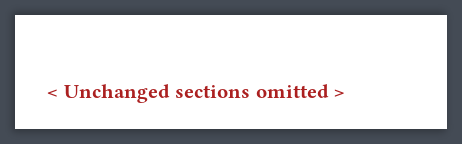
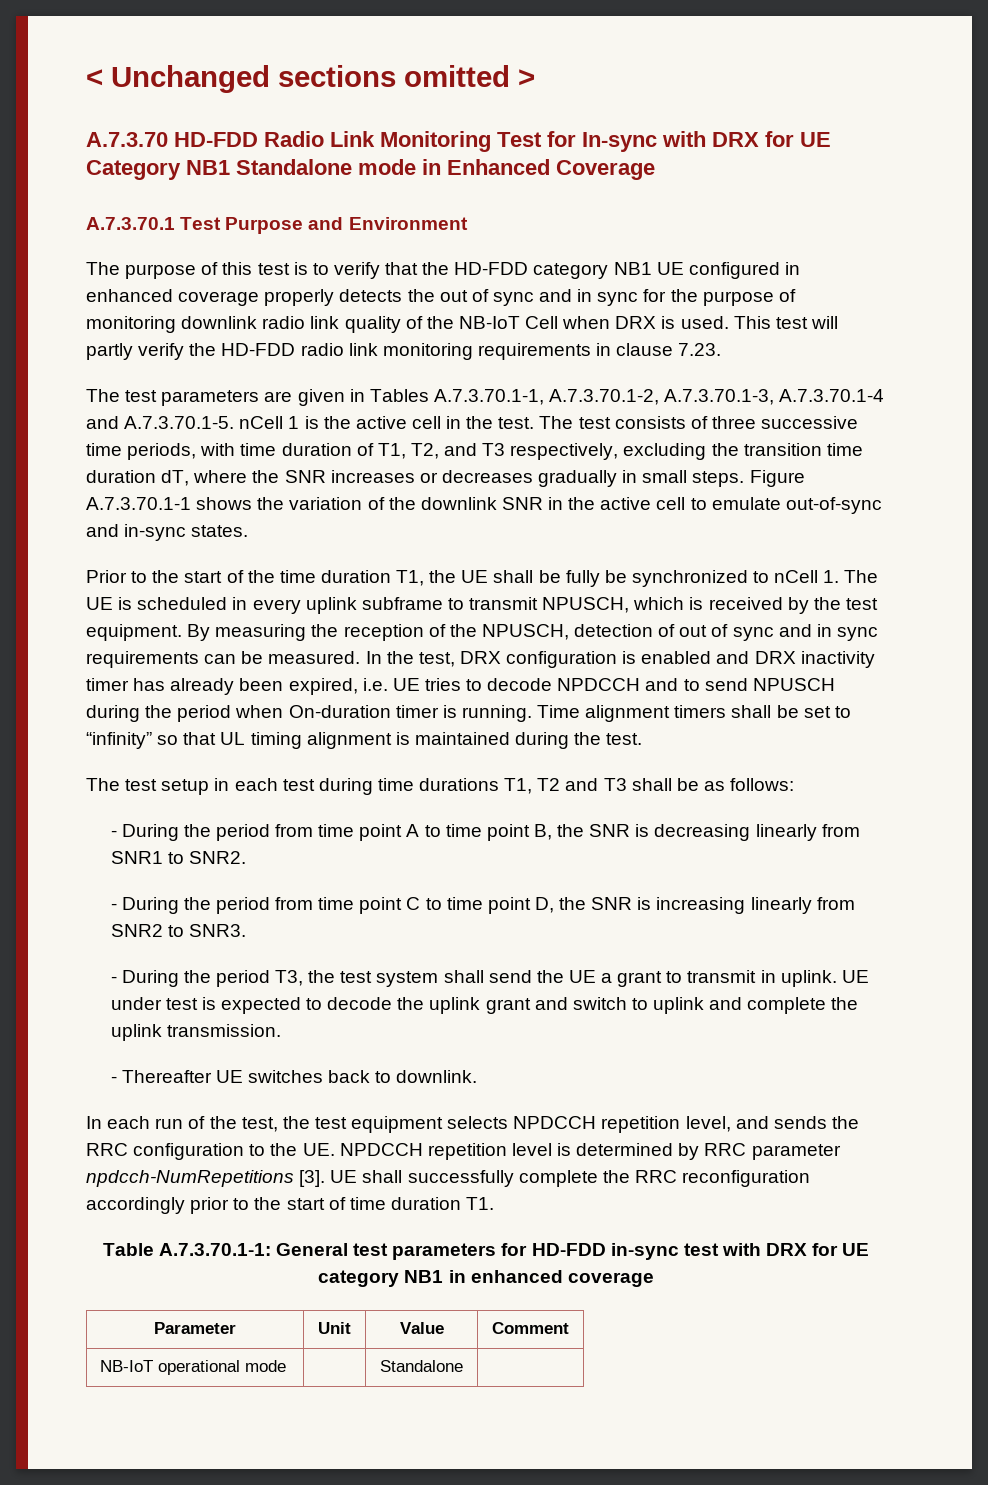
+ A.7.3.70 HD-FDD Radio Link Monitoring Test for In-sync with DRX for UE Category NB1 Standalone mode in Enhanced Coverage
+ A.7.3.70.1 Test Purpose and Environment
+ The purpose of this test is to verify that the HD-FDD category NB1 UE configured in enhanced coverage properly detects the out of sync and in sync for the purpose of monitoring downlink radio link quality of the NB-IoT Cell when DRX is used. This test will partly verify the HD-FDD radio link monitoring requirements in clause 7.23.
+ The test parameters are given in Tables A.7.3.70.1-1, A.7.3.70.1-2, A.7.3.70.1-3, A.7.3.70.1-4 and A.7.3.70.1-5. nCell 1 is the active cell in the test. The test consists of three successive time periods, with time duration of T1, T2, and T3 respectively, excluding the transition time duration dT, where the SNR increases or decreases gradually in small steps. Figure A.7.3.70.1-1 shows the variation of the downlink SNR in the active cell to emulate out-of-sync and in-sync states.
+ Prior to the start of the time duration T1, the UE shall be fully be synchronized to nCell 1. The UE is scheduled in every uplink subframe to transmit NPUSCH, which is received by the test equipment. By measuring the reception of the NPUSCH, detection of out of sync and in sync requirements can be measured. In the test, DRX configuration is enabled and DRX inactivity timer has already been expired, i.e. UE tries to decode NPDCCH and to send NPUSCH during the period when On-duration timer is running. Time alignment timers shall be set to “infinity” so that UL timing alignment is maintained during the test.
+ The test setup in each test during time durations T1, T2 and T3 shall be as follows:
+ - During the period from time point A to time point B, the SNR is decreasing linearly from SNR1 to SNR2.
+ - During the period from time point C to time point D, the SNR is increasing linearly from SNR2 to SNR3.
+ - During the period T3, the test system shall send the UE a grant to transmit in uplink. UE under test is expected to decode the uplink grant and switch to uplink and complete the uplink transmission.
+ - Thereafter UE switches back to downlink.
+ In each run of the test, the test equipment selects NPDCCH repetition level, and sends the RRC configuration to the UE. NPDCCH repetition level is determined by RRC parameter npdcch-NumRepetitions [3]. UE shall successfully complete the RRC reconfiguration accordingly prior to the start of time duration T1.
+ Table A.7.3.70.1-1: General test parameters for HD-FDD in-sync test with DRX for UE category NB1 in enhanced coverage
+ Parameter | Unit | Value | Comment
+ NB-IoT operational mode | | Standalone |

